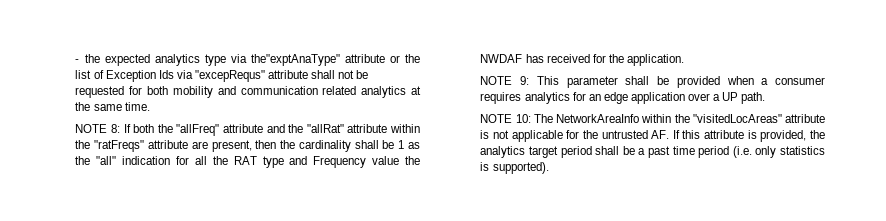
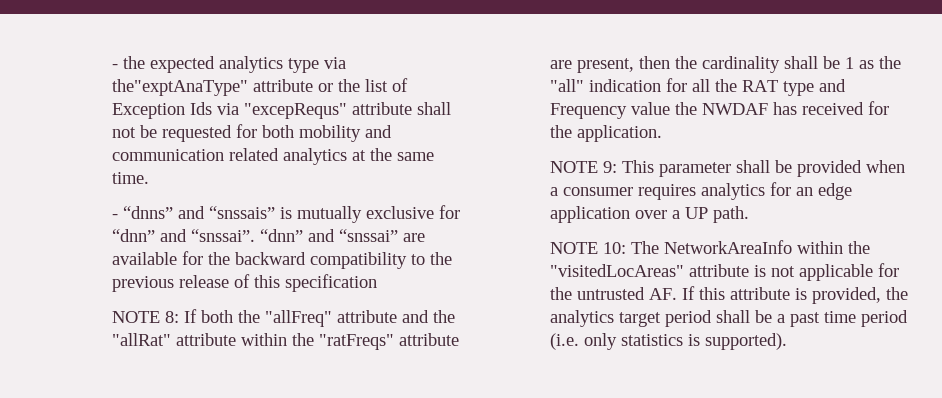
+ - “dnns” and “snssais” is mutually exclusive for “dnn” and “snssai”. “dnn” and “snssai” are available for the backward compatibility to the previous release of this specification

